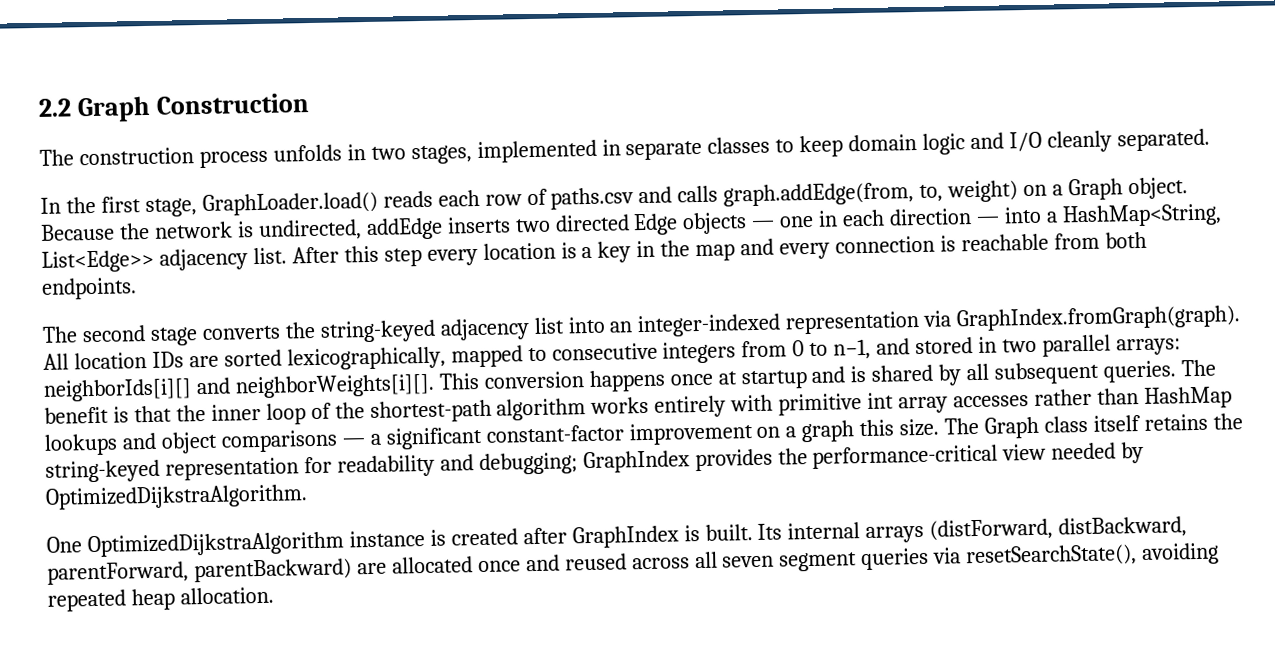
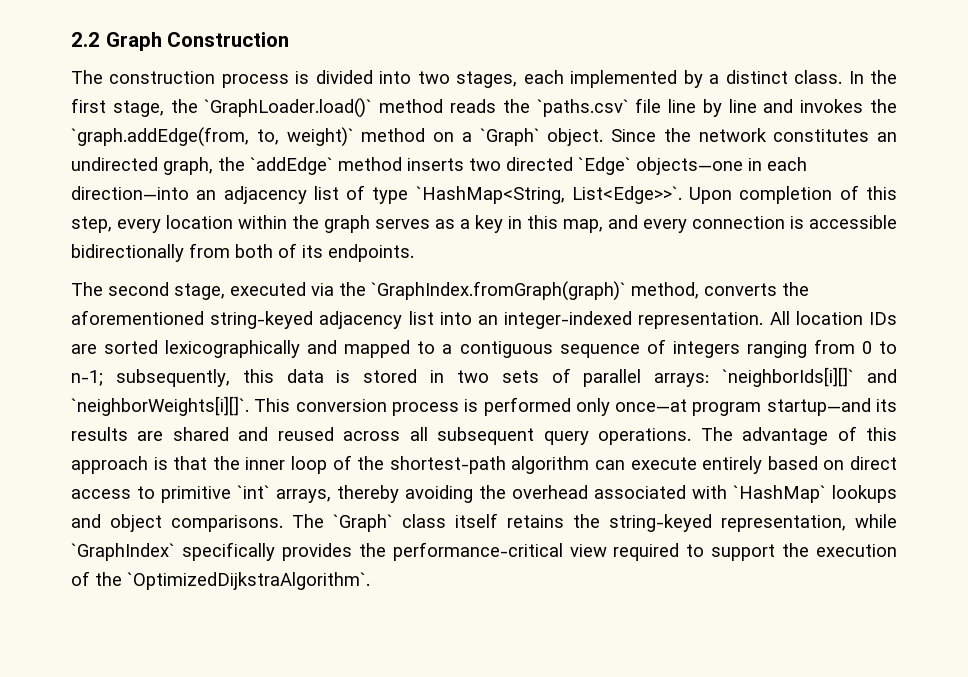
- The construction process unfolds in two stages, implemented in separate classes to keep domain logic and I/O cleanly separated.
- In the first stage, GraphLoader.load() reads each row of paths.csv and calls graph.addEdge(from, to, weight) on a Graph object. Because the network is undirected, addEdge inserts two directed Edge objects — one in each direction — into a HashMap<String, List<Edge>> adjacency list. After this step every location is a key in the map and every connection is reachable from both endpoints.
- The second stage converts the string-keyed adjacency list into an integer-indexed representation via GraphIndex.fromGraph(graph). All location IDs are sorted lexicographically, mapped to consecutive integers from 0 to n−1, and stored in two parallel arrays: neighborIds[i][] and neighborWeights[i][]. This conversion happens once at startup and is shared by all subsequent queries. The benefit is that the inner loop of the shortest-path algorithm works entirely with primitive int array accesses rather than HashMap lookups and object comparisons — a significant constant-factor improvement on a graph this size. The Graph class itself retains the string-keyed representation for readability and debugging; GraphIndex provides the performance-critical view needed by OptimizedDijkstraAlgorithm.
- One OptimizedDijkstraAlgorithm instance is created after GraphIndex is built. Its internal arrays (distForward, distBackward, parentForward, parentBackward) are allocated once and reused across all seven segment queries via resetSearchState(), avoiding repeated heap allocation.
+ The construction process is divided into two stages, each implemented by a distinct class. In the first stage, the `GraphLoader.load()` method reads the `paths.csv` file line by line and invokes the `graph.addEdge(from, to, weight)` method on a `Graph` object. Since the network constitutes an undirected graph, the `addEdge` method inserts two directed `Edge` objects—one in each direction—into an adjacency list of type `HashMap<String, List<Edge>>`. Upon completion of this step, every location within the graph serves as a key in this map, and every connection is accessible bidirectionally from both of its endpoints.
+ The second stage, executed via the `GraphIndex.fromGraph(graph)` method, converts the aforementioned string-keyed adjacency list into an integer-indexed representation. All location IDs are sorted lexicographically and mapped to a contiguous sequence of integers ranging from 0 to n-1; subsequently, this data is stored in two sets of parallel arrays: `neighborIds[i][]` and `neighborWeights[i][]`. This conversion process is performed only once—at program startup—and its results are shared and reused across all subsequent query operations. The advantage of this approach is that the inner loop of the shortest-path algorithm can execute entirely based on direct access to primitive `int` arrays, thereby avoiding the overhead associated with `HashMap` lookups and object comparisons. The `Graph` class itself retains the string-keyed representation, while `GraphIndex` specifically provides the performance-critical view required to support the execution of the `OptimizedDijkstraAlgorithm`.

